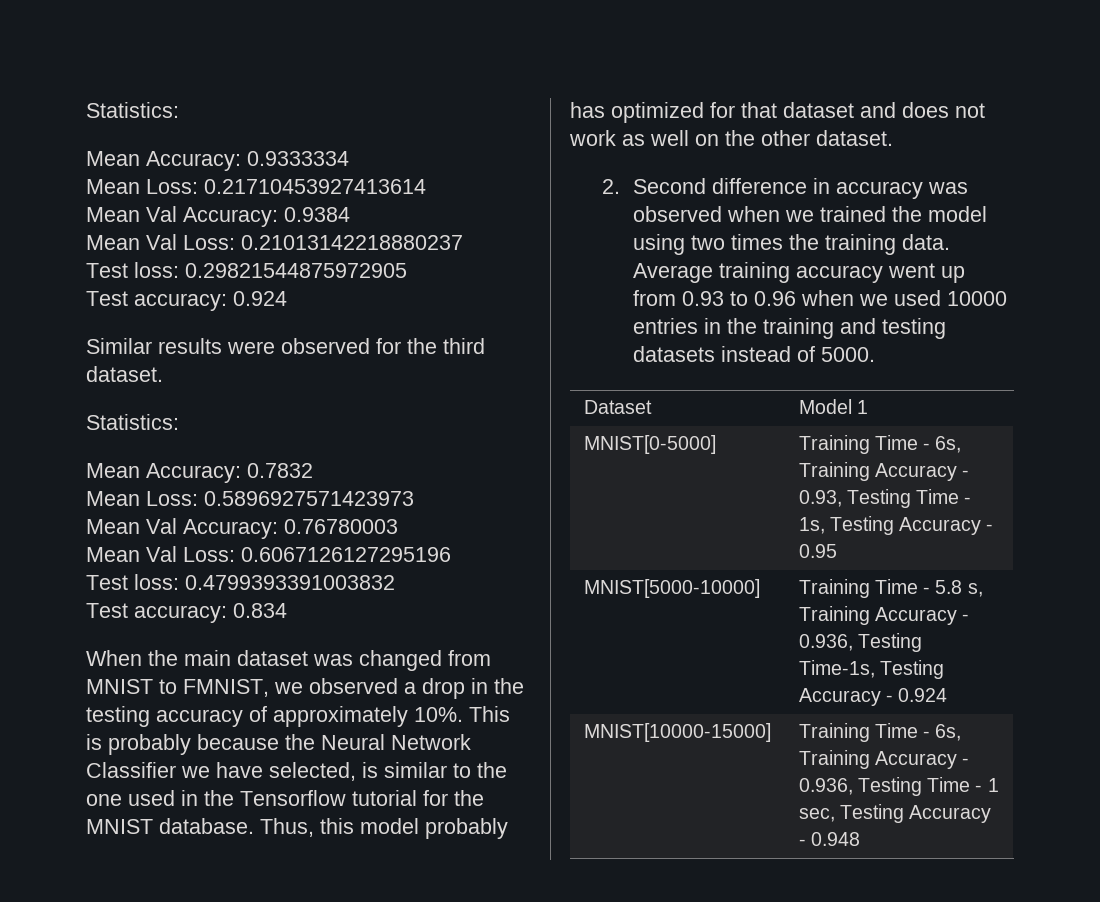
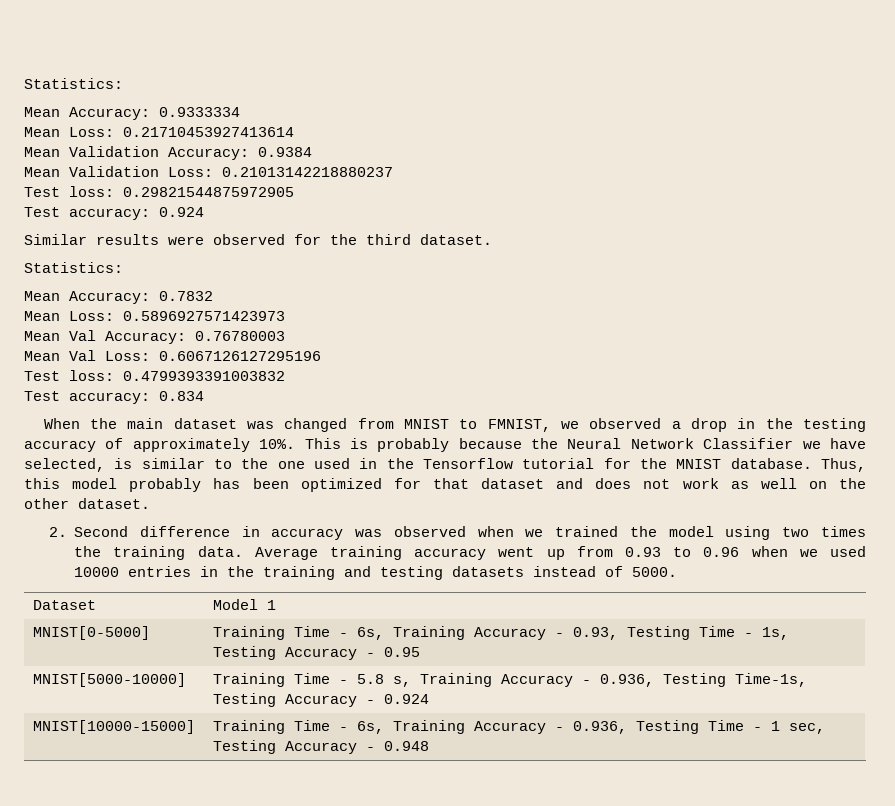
- Mean Val Accuracy: 0.9384
+ Mean Validation Accuracy: 0.9384
- Mean Val Loss: 0.21013142218880237
+ Mean Validation Loss: 0.21013142218880237
- Thus, this model probably has optimized for that dataset and does not work as well on the other dataset.
+ Thus, this model probably has been optimized for that dataset and does not work as well on the other dataset.

